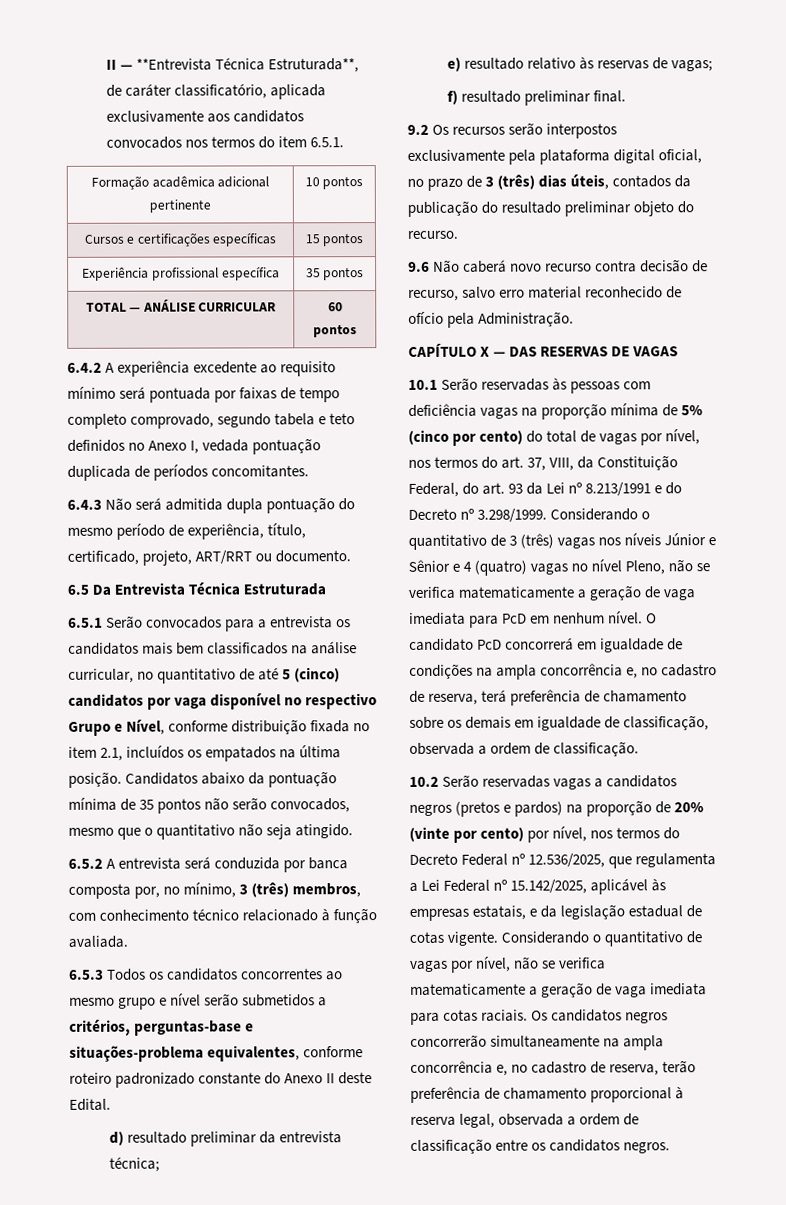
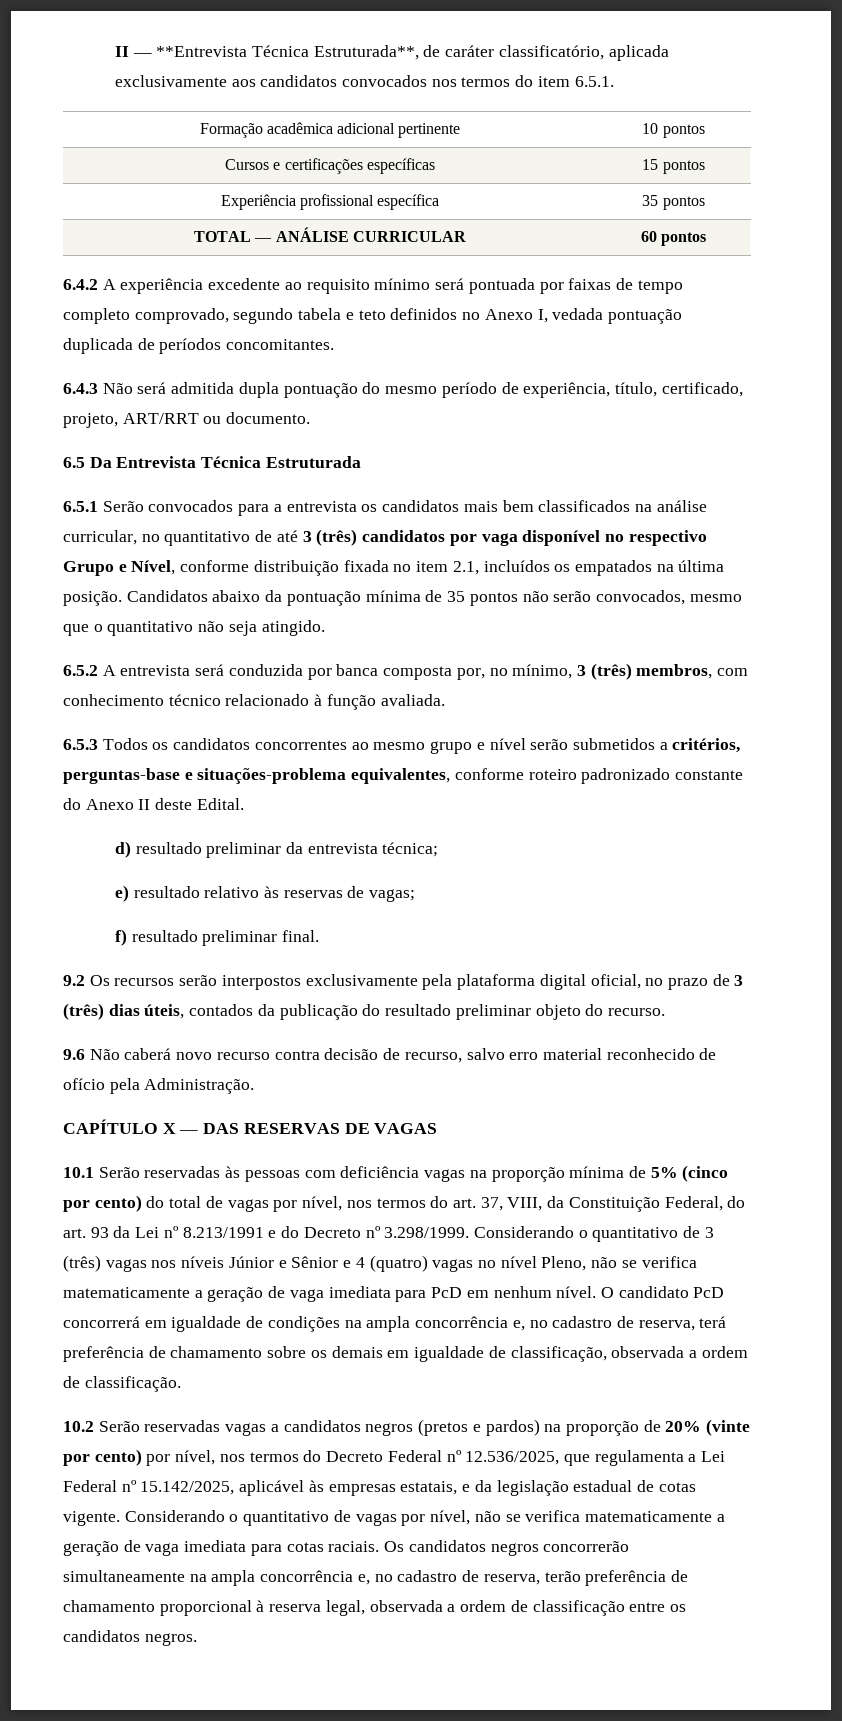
- 6.5.1 Serão convocados para a entrevista os candidatos mais bem classificados na análise curricular, no quantitativo de até 5 (cinco) candidatos por vaga disponível no respectivo Grupo e Nível, conforme distribuição fixada no item 2.1, incluídos os empatados na última posição.
+ 6.5.1 Serão convocados para a entrevista os candidatos mais bem classificados na análise curricular, no quantitativo de até 3 (três) candidatos por vaga disponível no respectivo Grupo e Nível, conforme distribuição fixada no item 2.1, incluídos os empatados na última posição.

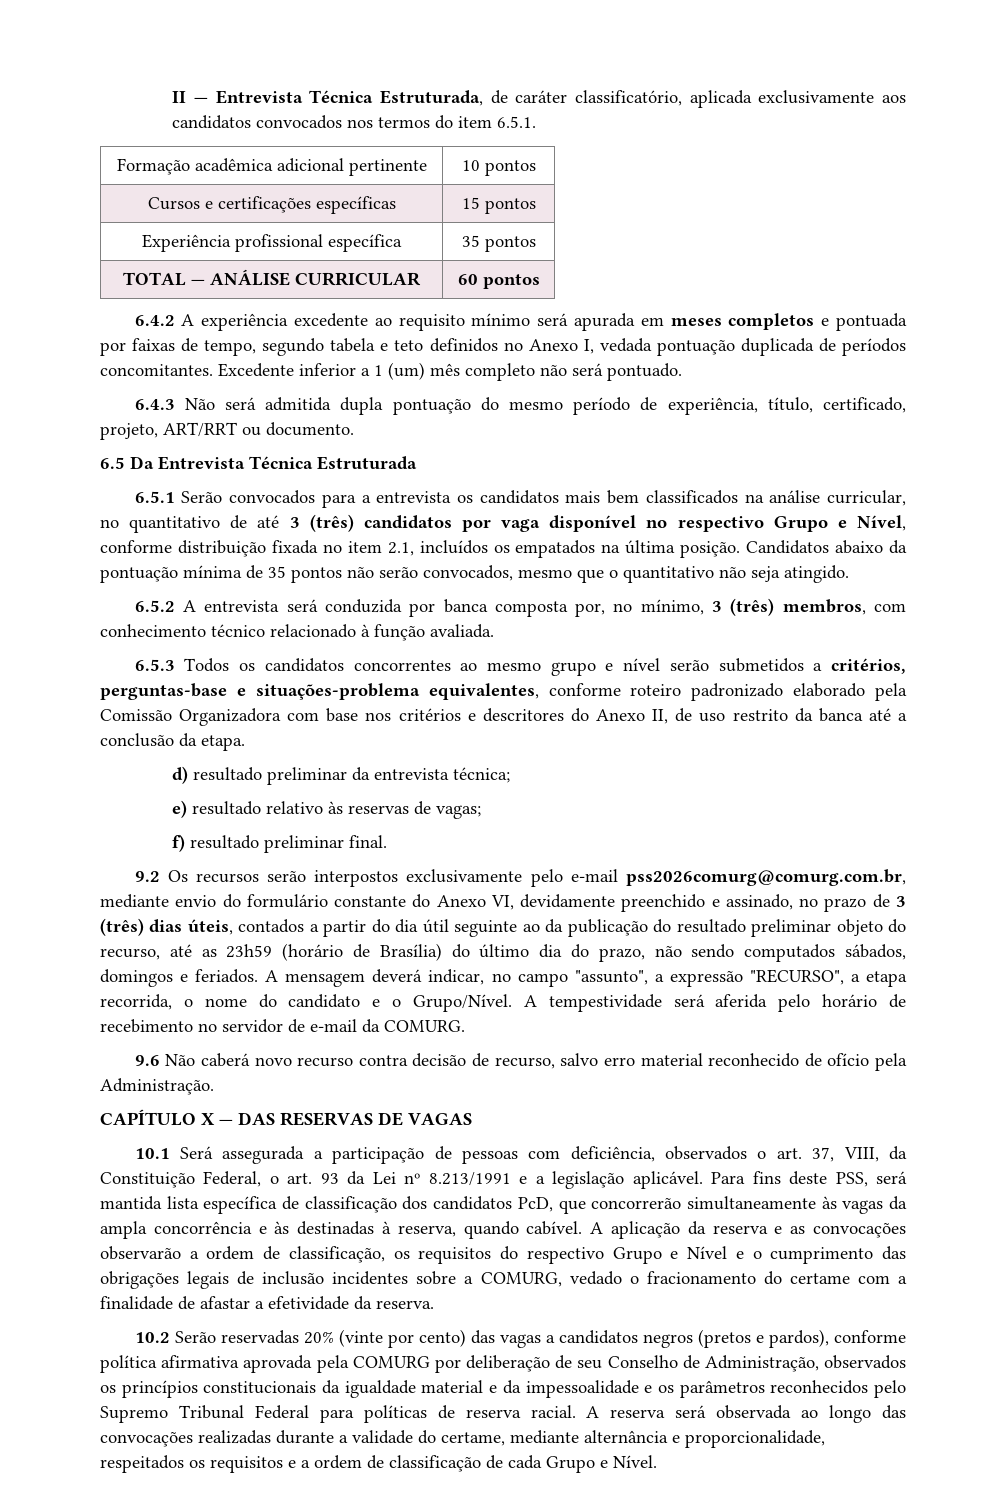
- II — **Entrevista Técnica Estruturada**, de caráter classificatório, aplicada exclusivamente aos candidatos convocados nos termos do item 6.5.1.
+ II — Entrevista Técnica Estruturada, de caráter classificatório, aplicada exclusivamente aos candidatos convocados nos termos do item 6.5.1.
- 6.4.2 A experiência excedente ao requisito mínimo será pontuada por faixas de tempo completo comprovado, segundo tabela e teto definidos no Anexo I, vedada pontuação duplicada de períodos concomitantes.
+ 6.4.2 A experiência excedente ao requisito mínimo será apurada em meses completos e pontuada por faixas de tempo, segundo tabela e teto definidos no Anexo I, vedada pontuação duplicada de períodos concomitantes. Excedente inferior a 1 (um) mês completo não será pontuado.
- 6.5.3 Todos os candidatos concorrentes ao mesmo grupo e nível serão submetidos a critérios, perguntas-base e situações-problema equivalentes, conforme roteiro padronizado constante do Anexo II deste Edital.
+ 6.5.3 Todos os candidatos concorrentes ao mesmo grupo e nível serão submetidos a critérios, perguntas-base e situações-problema equivalentes, conforme roteiro padronizado elaborado pela Comissão Organizadora com base nos critérios e descritores do Anexo II, de uso restrito da banca até a conclusão da etapa.
- 9.2 Os recursos serão interpostos exclusivamente pela plataforma digital oficial, no prazo de 3 (três) dias úteis, contados da publicação do resultado preliminar objeto do recurso.
+ 9.2 Os recursos serão interpostos exclusivamente pelo e-mail pss2026comurg@comurg.com.br, mediante envio do formulário constante do Anexo VI, devidamente preenchido e assinado, no prazo de 3 (três) dias úteis, contados a partir do dia útil seguinte ao da publicação do resultado preliminar objeto do recurso, até as 23h59 (horário de Brasília) do último dia do prazo, não sendo computados sábados, domingos e feriados. A mensagem deverá indicar, no campo "assunto", a expressão "RECURSO", a etapa recorrida, o nome do candidato e o Grupo/Nível. A tempestividade será aferida pelo horário de recebimento no servidor de e-mail da COMURG.
- 10.1 Serão reservadas às pessoas com deficiência vagas na proporção mínima de 5% (cinco por cento) do total de vagas por nível, nos termos do art. 37, VIII, da Constituição Federal, do art. 93 da Lei nº 8.213/1991 e do Decreto nº 3.298/1999. Considerando o quantitativo de 3 (três) vagas nos níveis Júnior e Sênior e 4 (quatro) vagas no nível Pleno, não se verifica matematicamente a geração de vaga imediata para PcD em nenhum nível. O candidato PcD concorrerá em igualdade de condições na ampla concorrência e, no cadastro de reserva, terá preferência de chamamento sobre os demais em igualdade de classificação, observada a ordem de classificação.
- 10.2 Serão reservadas vagas a candidatos negros (pretos e pardos) na proporção de 20% (vinte por cento) por nível, nos termos do Decreto Federal nº 12.536/2025, que regulamenta a Lei Federal nº 15.142/2025, aplicável às empresas estatais, e da legislação estadual de cotas vigente. Considerando o quantitativo de vagas por nível, não se verifica matematicamente a geração de vaga imediata para cotas raciais. Os candidatos negros concorrerão simultaneamente na ampla concorrência e, no cadastro de reserva, terão preferência de chamamento proporcional à reserva legal, observada a ordem de classificação entre os candidatos negros.
+ 10.1 Será assegurada a participação de pessoas com deficiência, observados o art. 37, VIII, da Constituição Federal, o art. 93 da Lei nº 8.213/1991 e a legislação aplicável. Para fins deste PSS, será mantida lista específica de classificação dos candidatos PcD, que concorrerão simultaneamente às vagas da ampla concorrência e às destinadas à reserva, quando cabível. A aplicação da reserva e as convocações observarão a ordem de classificação, os requisitos do respectivo Grupo e Nível e o cumprimento das obrigações legais de inclusão incidentes sobre a COMURG, vedado o fracionamento do certame com a finalidade de afastar a efetividade da reserva.
+ 10.2 Serão reservadas 20% (vinte por cento) das vagas a candidatos negros (pretos e pardos), conforme política afirmativa aprovada pela COMURG por deliberação de seu Conselho de Administração, observados os princípios constitucionais da igualdade material e da impessoalidade e os parâmetros reconhecidos pelo Supremo Tribunal Federal para políticas de reserva racial. A reserva será observada ao longo das convocações realizadas durante a validade do certame, mediante alternância e proporcionalidade, respeitados os requisitos e a ordem de classificação de cada Grupo e Nível.

